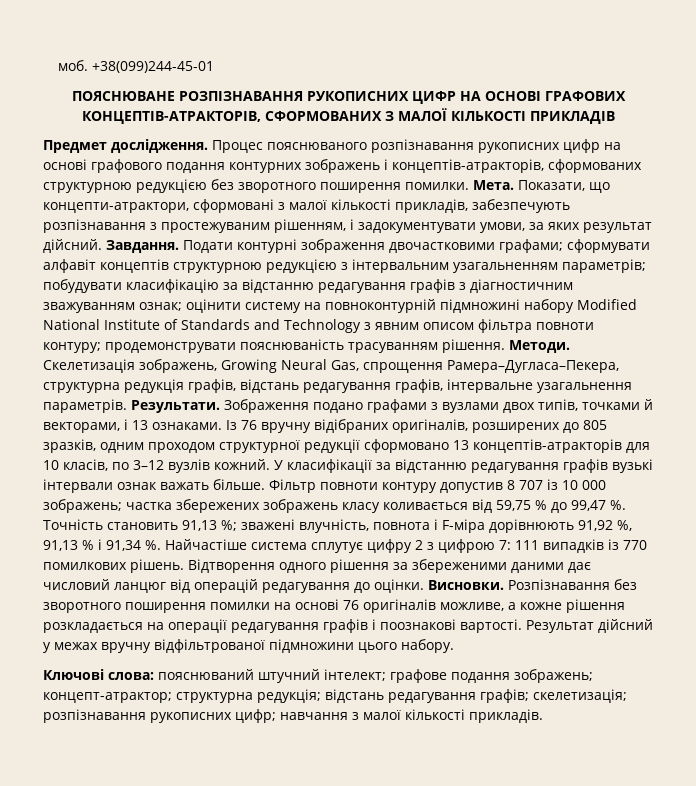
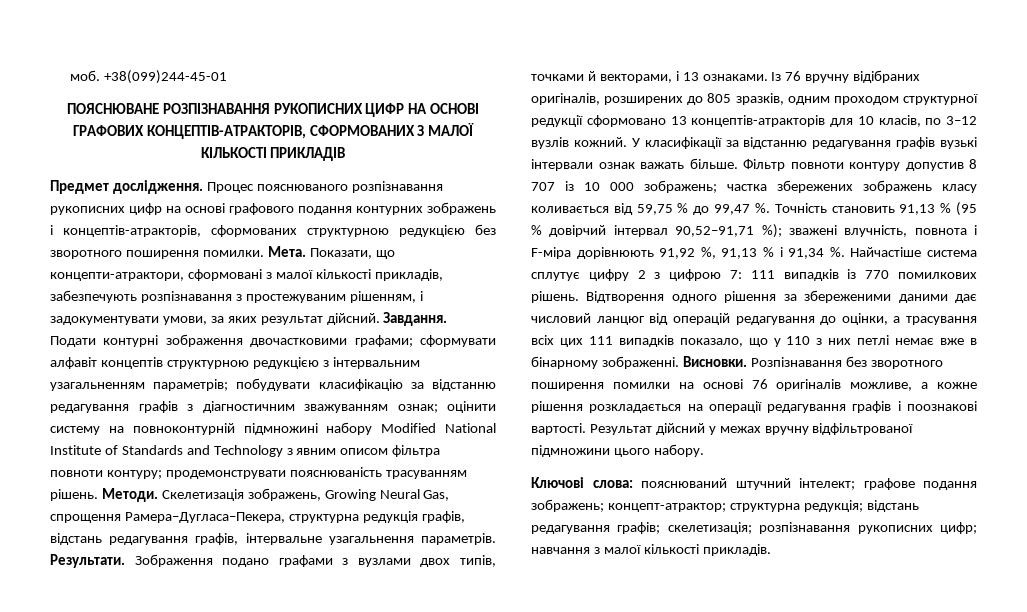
- Подати контурні зображення двочастковими графами; сформувати алфавіт концептів структурною редукцією з інтервальним узагальненням параметрів; побудувати класифікацію за відстанню редагування графів з діагностичним зважуванням ознак; оцінити систему на повноконтурній підмножині набору Modified National Institute of Standards and Technology з явним описом фільтра повноти контуру; продемонструвати пояснюваність трасуванням рішення.
+ Подати контурні зображення двочастковими графами; сформувати алфавіт концептів структурною редукцією з інтервальним узагальненням параметрів; побудувати класифікацію за відстанню редагування графів з діагностичним зважуванням ознак; оцінити систему на повноконтурній підмножині набору Modified National Institute of Standards and Technology з явним описом фільтра повноти контуру; продемонструвати пояснюваність трасуванням рішень.
- Точність становить 91,13 %; зважені влучність, повнота і F-міра дорівнюють 91,92 %, 91,13 % і 91,34 %.
+ Точність становить 91,13 % (95 % довірчий інтервал 90,52–91,71 %); зважені влучність, повнота і F-міра дорівнюють 91,92 %, 91,13 % і 91,34 %.
- Відтворення одного рішення за збереженими даними дає числовий ланцюг від операцій редагування до оцінки.
+ Відтворення одного рішення за збереженими даними дає числовий ланцюг від операцій редагування до оцінки, а трасування всіх цих 111 випадків показало, що у 110 з них петлі немає вже в бінарному зображенні.

